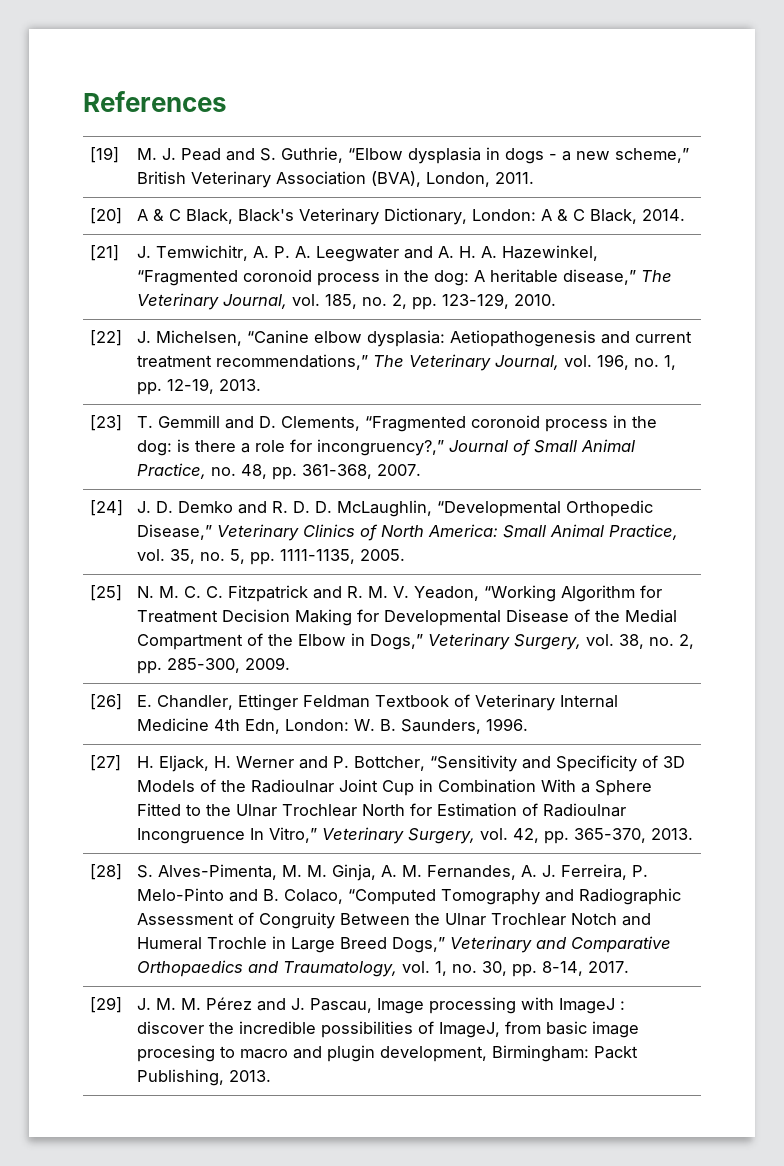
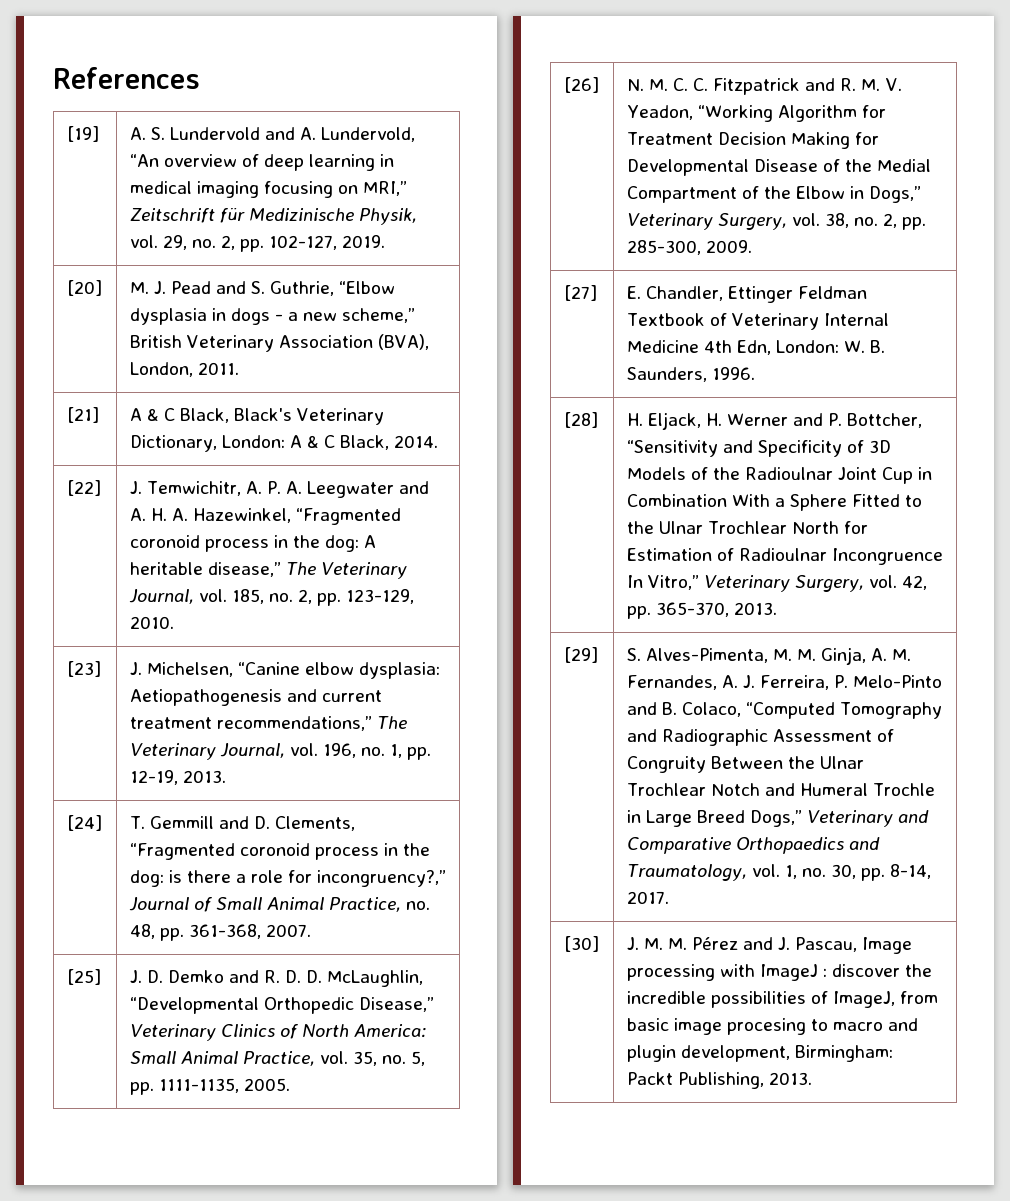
- [19] | M. J. Pead and S. Guthrie, “Elbow dysplasia in dogs - a new scheme,” British Veterinary Association (BVA), London, 2011.
+ [19] | A. S. Lundervold and A. Lundervold, “An overview of deep learning in medical imaging focusing on MRI,” Zeitschrift für Medizinische Physik, vol. 29, no. 2, pp. 102-127, 2019.
+ [20] | M. J. Pead and S. Guthrie, “Elbow dysplasia in dogs - a new scheme,” British Veterinary Association (BVA), London, 2011.
- [20] | A & C Black, Black's Veterinary Dictionary, London: A & C Black, 2014.
+ [21] | A & C Black, Black's Veterinary Dictionary, London: A & C Black, 2014.
- [21] | J. Temwichitr, A. P. A. Leegwater and A. H. A. Hazewinkel, “Fragmented coronoid process in the dog: A heritable disease,” The Veterinary Journal, vol. 185, no. 2, pp. 123-129, 2010.
+ [22] | J. Temwichitr, A. P. A. Leegwater and A. H. A. Hazewinkel, “Fragmented coronoid process in the dog: A heritable disease,” The Veterinary Journal, vol. 185, no. 2, pp. 123-129, 2010.
- [22] | J. Michelsen, “Canine elbow dysplasia: Aetiopathogenesis and current treatment recommendations,” The Veterinary Journal, vol. 196, no. 1, pp. 12-19, 2013.
+ [23] | J. Michelsen, “Canine elbow dysplasia: Aetiopathogenesis and current treatment recommendations,” The Veterinary Journal, vol. 196, no. 1, pp. 12-19, 2013.
- [23] | T. Gemmill and D. Clements, “Fragmented coronoid process in the dog: is there a role for incongruency?,” Journal of Small Animal Practice, no. 48, pp. 361-368, 2007.
+ [24] | T. Gemmill and D. Clements, “Fragmented coronoid process in the dog: is there a role for incongruency?,” Journal of Small Animal Practice, no. 48, pp. 361-368, 2007.
- [24] | J. D. Demko and R. D. D. McLaughlin, “Developmental Orthopedic Disease,” Veterinary Clinics of North America: Small Animal Practice, vol. 35, no. 5, pp. 1111-1135, 2005.
+ [25] | J. D. Demko and R. D. D. McLaughlin, “Developmental Orthopedic Disease,” Veterinary Clinics of North America: Small Animal Practice, vol. 35, no. 5, pp. 1111-1135, 2005.
- [25] | N. M. C. C. Fitzpatrick and R. M. V. Yeadon, “Working Algorithm for Treatment Decision Making for Developmental Disease of the Medial Compartment of the Elbow in Dogs,” Veterinary Surgery, vol. 38, no. 2, pp. 285-300, 2009.
+ [26] | N. M. C. C. Fitzpatrick and R. M. V. Yeadon, “Working Algorithm for Treatment Decision Making for Developmental Disease of the Medial Compartment of the Elbow in Dogs,” Veterinary Surgery, vol. 38, no. 2, pp. 285-300, 2009.
- [26] | E. Chandler, Ettinger Feldman Textbook of Veterinary Internal Medicine 4th Edn, London: W. B. Saunders, 1996.
+ [27] | E. Chandler, Ettinger Feldman Textbook of Veterinary Internal Medicine 4th Edn, London: W. B. Saunders, 1996.
- [27]
+ [28]
- [28]
+ [29]
- [29] | J. M. M. Pérez and J. Pascau, Image processing with ImageJ : discover the incredible possibilities of ImageJ, from basic image procesing to macro and plugin development, Birmingham: Packt Publishing, 2013.
+ [30] | J. M. M. Pérez and J. Pascau, Image processing with ImageJ : discover the incredible possibilities of ImageJ, from basic image procesing to macro and plugin development, Birmingham: Packt Publishing, 2013.

